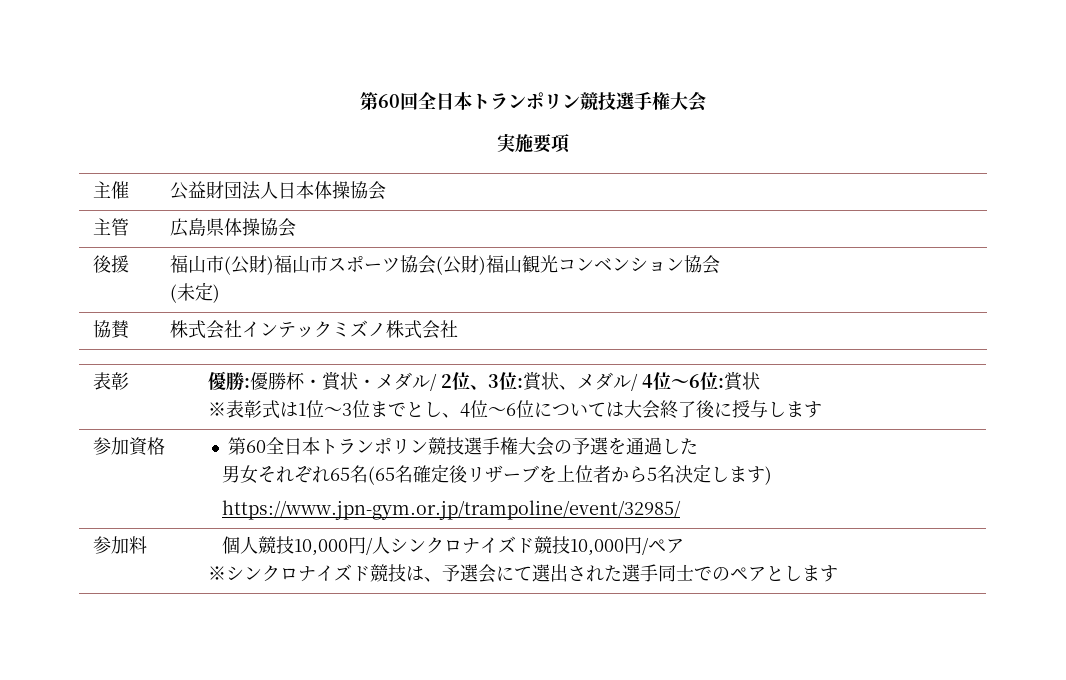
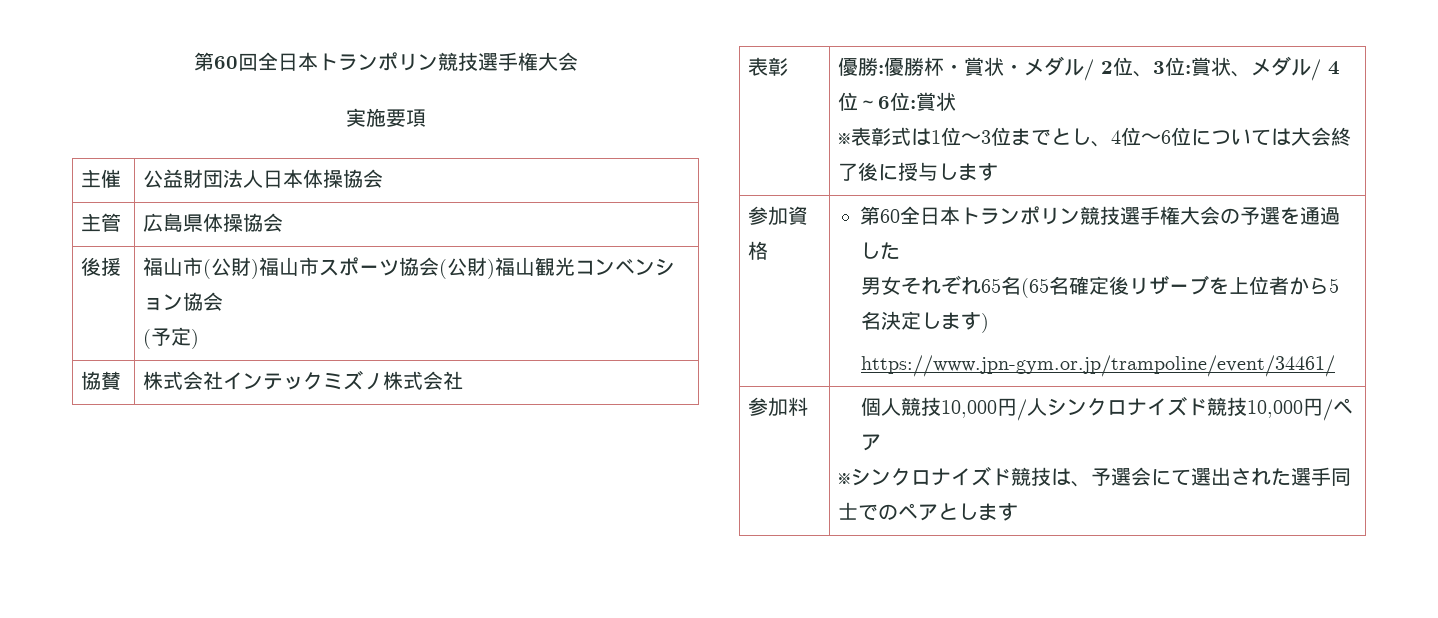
  後援 | 福山市(公財)福山市スポーツ協会(公財)福山観光コンベンション協会
- (未定)
+ (予定)
  参加資格 | 第60全日本トランポリン競技選手権大会の予選を通過した
  男女それぞれ65名(65名確定後リザーブを上位者から5名決定します)
- https://www.jpn-gym.or.jp/trampoline/event/32985/
+ https://www.jpn-gym.or.jp/trampoline/event/34461/

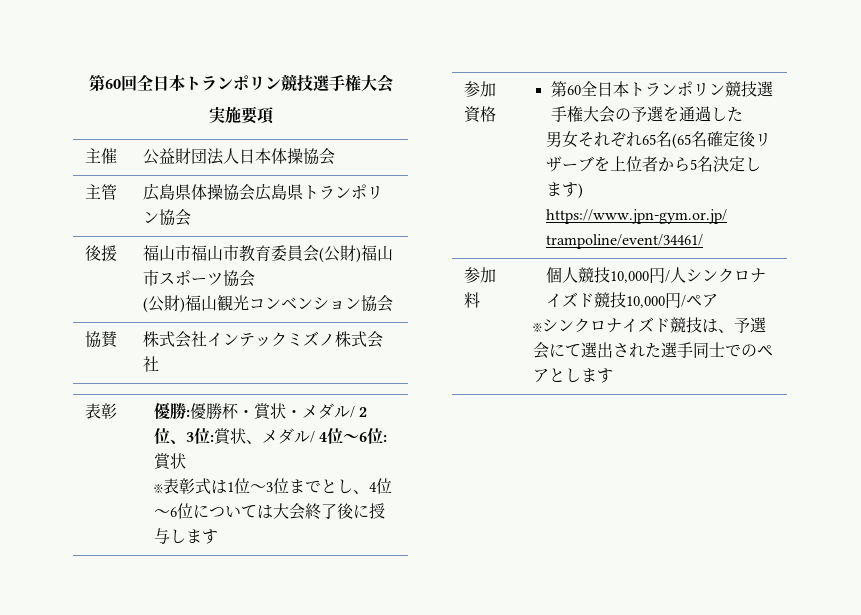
- 主管 | 広島県体操協会
+ 主管 | 広島県体操協会広島県トランポリン協会
- 後援 | 福山市(公財)福山市スポーツ協会(公財)福山観光コンベンション協会
- (予定)
+ 後援 | 福山市福山市教育委員会(公財)福山市スポーツ協会
+ (公財)福山観光コンベンション協会

